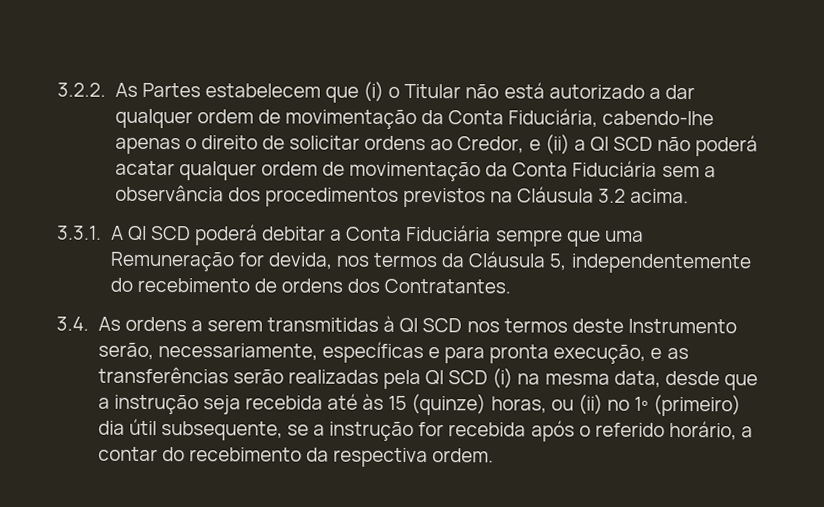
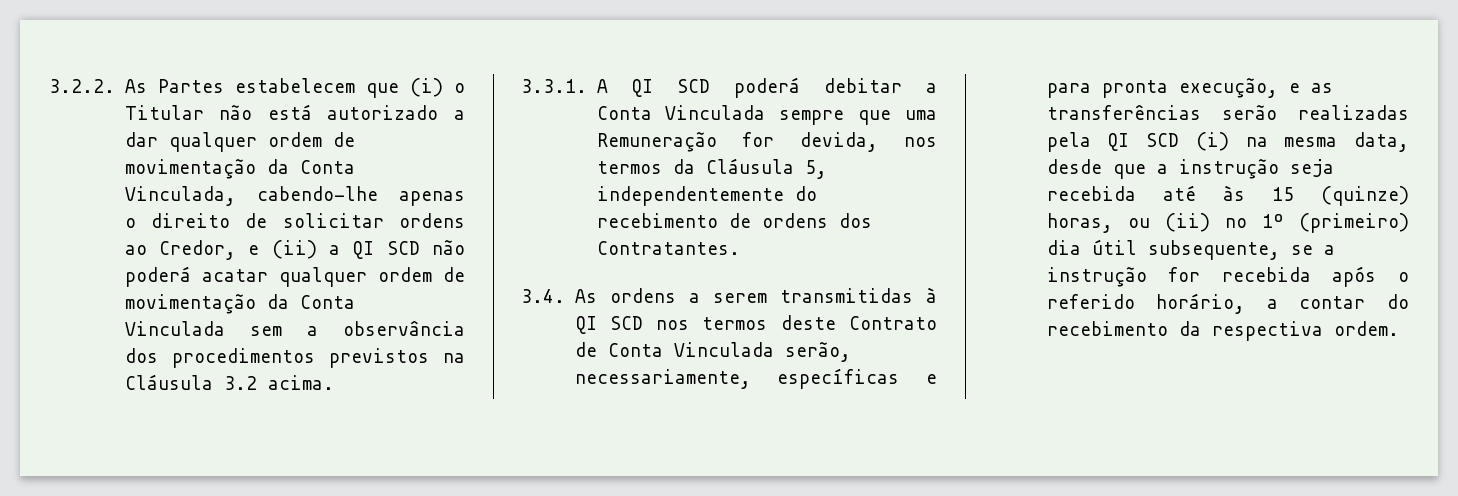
- 3.2.2. As Partes estabelecem que (i) o Titular não está autorizado a dar qualquer ordem de movimentação da Conta Fiduciária, cabendo-lhe apenas o direito de solicitar ordens ao Credor, e (ii) a QI SCD não poderá acatar qualquer ordem de movimentação da Conta Fiduciária sem a observância dos procedimentos previstos na Cláusula 3.2 acima.
+ 3.2.2. As Partes estabelecem que (i) o Titular não está autorizado a dar qualquer ordem de movimentação da Conta Vinculada, cabendo-lhe apenas o direito de solicitar ordens ao Credor, e (ii) a QI SCD não poderá acatar qualquer ordem de movimentação da Conta Vinculada sem a observância dos procedimentos previstos na Cláusula 3.2 acima.
- 3.3.1. A QI SCD poderá debitar a Conta Fiduciária sempre que uma Remuneração for devida, nos termos da Cláusula 5, independentemente do recebimento de ordens dos Contratantes.
+ 3.3.1. A QI SCD poderá debitar a Conta Vinculada sempre que uma Remuneração for devida, nos termos da Cláusula 5, independentemente do recebimento de ordens dos Contratantes.
- 3.4. As ordens a serem transmitidas à QI SCD nos termos deste Instrumento serão, necessariamente, específicas e para pronta execução, e as transferências serão realizadas pela QI SCD (i) na mesma data, desde que a instrução seja recebida até às 15 (quinze) horas, ou (ii) no 1º (primeiro) dia útil subsequente, se a instrução for recebida após o referido horário, a contar do recebimento da respectiva ordem.
+ 3.4. As ordens a serem transmitidas à QI SCD nos termos deste Contrato de Conta Vinculada serão, necessariamente, específicas e para pronta execução, e as transferências serão realizadas pela QI SCD (i) na mesma data, desde que a instrução seja recebida até às 15 (quinze) horas, ou (ii) no 1º (primeiro) dia útil subsequente, se a instrução for recebida após o referido horário, a contar do recebimento da respectiva ordem.

